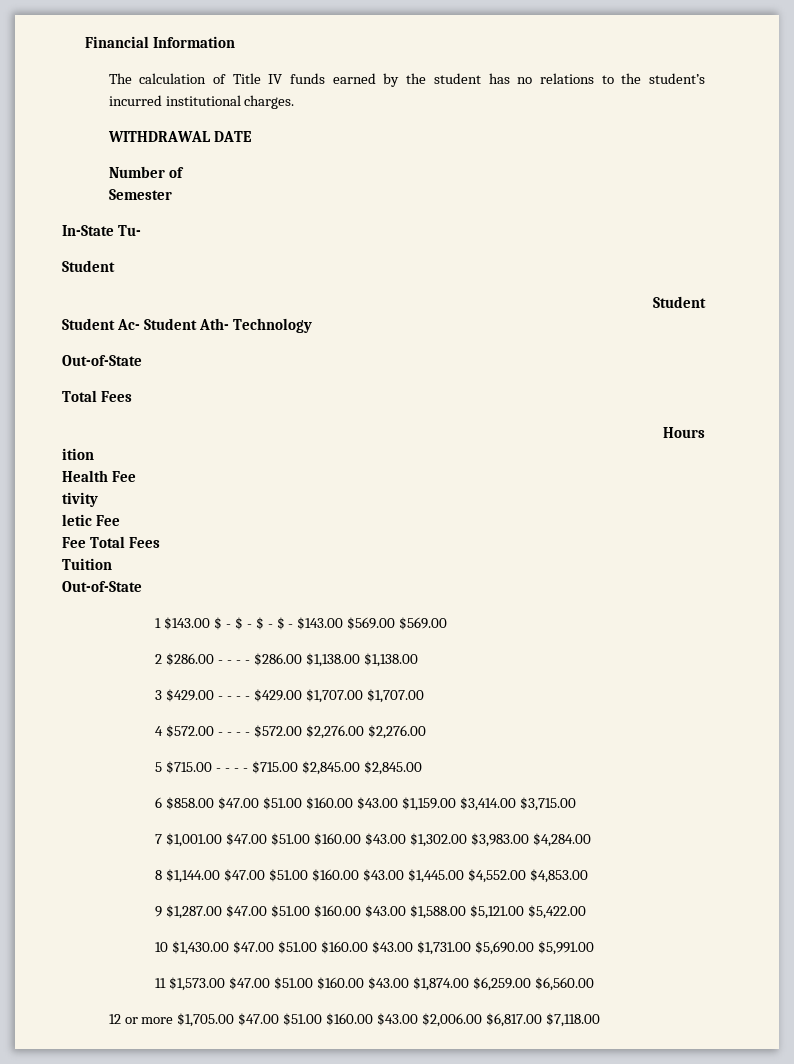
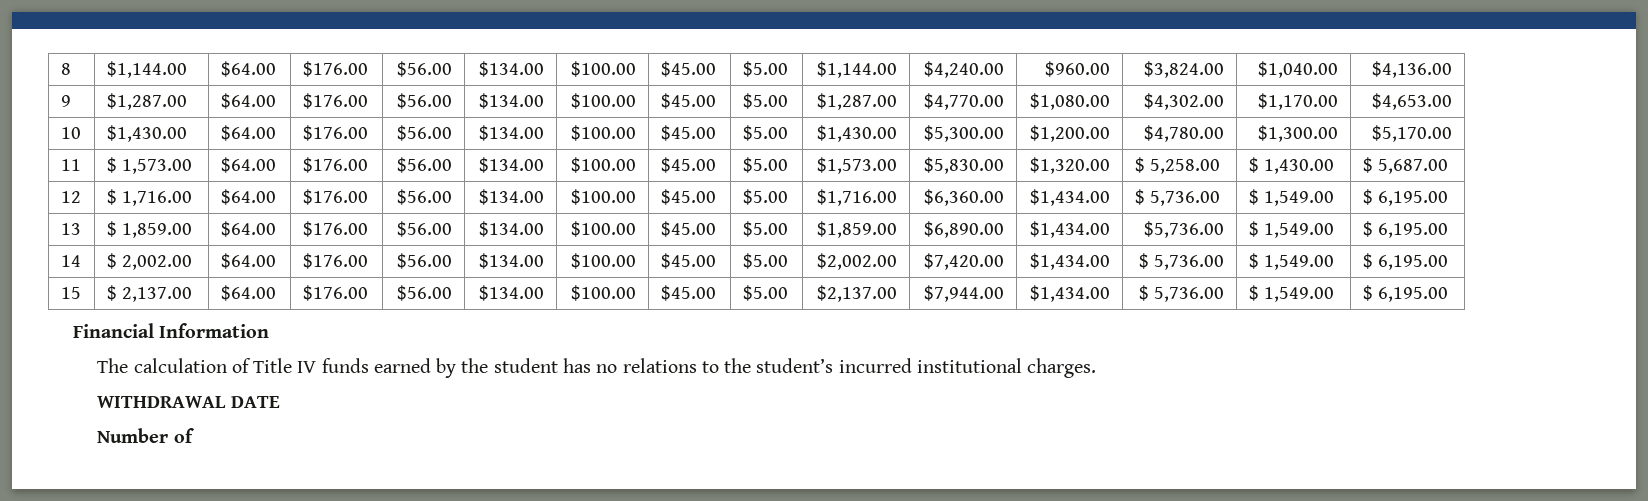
+ 8 | $1,144.00 | $64.00 | $176.00 | $56.00 | $134.00 | $100.00 | $45.00 | $5.00 | $1,144.00 | $4,240.00 | $960.00 | $3,824.00 | $1,040.00 | $4,136.00
+ 9 | $1,287.00 | $64.00 | $176.00 | $56.00 | $134.00 | $100.00 | $45.00 | $5.00 | $1,287.00 | $4,770.00 | $1,080.00 | $4,302.00 | $1,170.00 | $4,653.00
+ 10 | $1,430.00 | $64.00 | $176.00 | $56.00 | $134.00 | $100.00 | $45.00 | $5.00 | $1,430.00 | $5,300.00 | $1,200.00 | $4,780.00 | $1,300.00 | $5,170.00
+ 11 | $ 1,573.00 | $64.00 | $176.00 | $56.00 | $134.00 | $100.00 | $45.00 | $5.00 | $1,573.00 | $5,830.00 | $1,320.00 | $ 5,258.00 | $ 1,430.00 | $ 5,687.00
+ 12 | $ 1,716.00 | $64.00 | $176.00 | $56.00 | $134.00 | $100.00 | $45.00 | $5.00 | $1,716.00 | $6,360.00 | $1,434.00 | $ 5,736.00 | $ 1,549.00 | $ 6,195.00
+ 13 | $ 1,859.00 | $64.00 | $176.00 | $56.00 | $134.00 | $100.00 | $45.00 | $5.00 | $1,859.00 | $6,890.00 | $1,434.00 | $5,736.00 | $ 1,549.00 | $ 6,195.00
+ 14 | $ 2,002.00 | $64.00 | $176.00 | $56.00 | $134.00 | $100.00 | $45.00 | $5.00 | $2,002.00 | $7,420.00 | $1,434.00 | $ 5,736.00 | $ 1,549.00 | $ 6,195.00
+ 15 | $ 2,137.00 | $64.00 | $176.00 | $56.00 | $134.00 | $100.00 | $45.00 | $5.00 | $2,137.00 | $7,944.00 | $1,434.00 | $ 5,736.00 | $ 1,549.00 | $ 6,195.00
- Semester
- In-State Tu-
- Student
- Student
- Student Ac- Student Ath- Technology
- Out-of-State
- Total Fees
- Hours
- ition
- Health Fee
- tivity
- letic Fee
- Fee Total Fees
- Tuition
- Out-of-State
- 1 $143.00 $ - $ - $ - $ - $143.00 $569.00 $569.00
- 2 $286.00 - - - - $286.00 $1,138.00 $1,138.00
- 3 $429.00 - - - - $429.00 $1,707.00 $1,707.00
- 4 $572.00 - - - - $572.00 $2,276.00 $2,276.00
- 5 $715.00 - - - - $715.00 $2,845.00 $2,845.00
- 6 $858.00 $47.00 $51.00 $160.00 $43.00 $1,159.00 $3,414.00 $3,715.00
- 7 $1,001.00 $47.00 $51.00 $160.00 $43.00 $1,302.00 $3,983.00 $4,284.00
- 8 $1,144.00 $47.00 $51.00 $160.00 $43.00 $1,445.00 $4,552.00 $4,853.00
- 9 $1,287.00 $47.00 $51.00 $160.00 $43.00 $1,588.00 $5,121.00 $5,422.00
- 10 $1,430.00 $47.00 $51.00 $160.00 $43.00 $1,731.00 $5,690.00 $5,991.00
- 11 $1,573.00 $47.00 $51.00 $160.00 $43.00 $1,874.00 $6,259.00 $6,560.00
- 12 or more $1,705.00 $47.00 $51.00 $160.00 $43.00 $2,006.00 $6,817.00 $7,118.00

